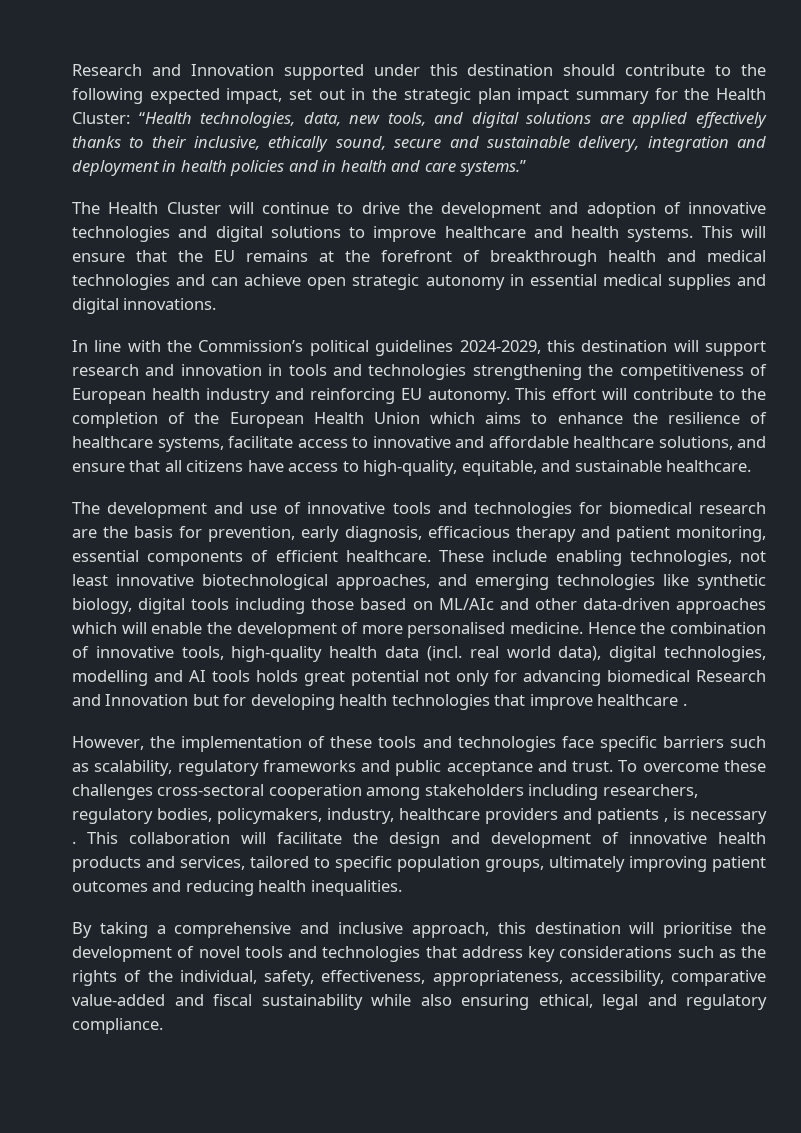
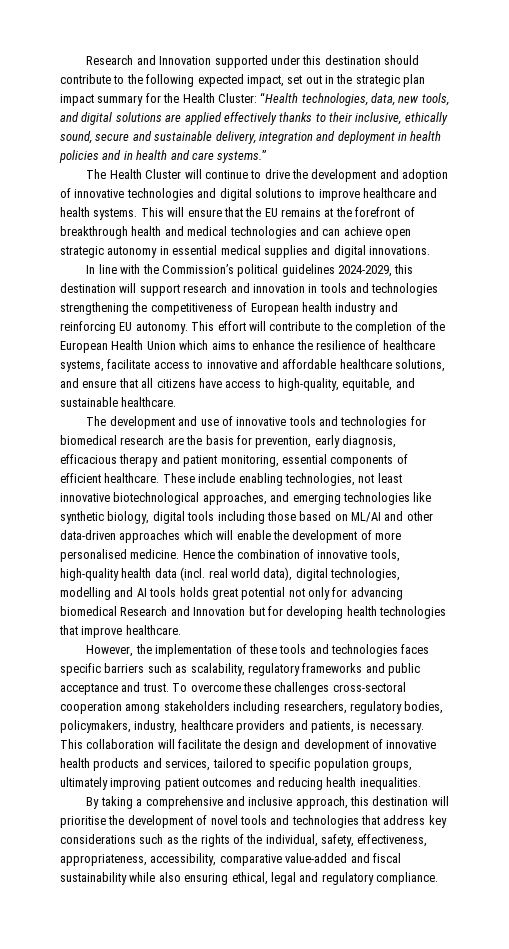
- These include enabling technologies, not least innovative biotechnological approaches, and emerging technologies like synthetic biology, digital tools including those based on ML/AIc and other data-driven approaches which will enable the development of more personalised medicine.
+ These include enabling technologies, not least innovative biotechnological approaches, and emerging technologies like synthetic biology, digital tools including those based on ML/AI and other data-driven approaches which will enable the development of more personalised medicine.
- Hence the combination of innovative tools, high-quality health data (incl. real world data), digital technologies, modelling and AI tools holds great potential not only for advancing biomedical Research and Innovation but for developing health technologies that improve healthcare .
+ Hence the combination of innovative tools, high-quality health data (incl. real world data), digital technologies, modelling and AI tools holds great potential not only for advancing biomedical Research and Innovation but for developing health technologies that improve healthcare.
- However, the implementation of these tools and technologies face specific barriers such as scalability, regulatory frameworks and public acceptance and trust.
+ However, the implementation of these tools and technologies faces specific barriers such as scalability, regulatory frameworks and public acceptance and trust.
- To overcome these challenges cross-sectoral cooperation among stakeholders including researchers, regulatory bodies, policymakers, industry, healthcare providers and patients , is necessary .
+ To overcome these challenges cross-sectoral cooperation among stakeholders including researchers, regulatory bodies, policymakers, industry, healthcare providers and patients, is necessary.

